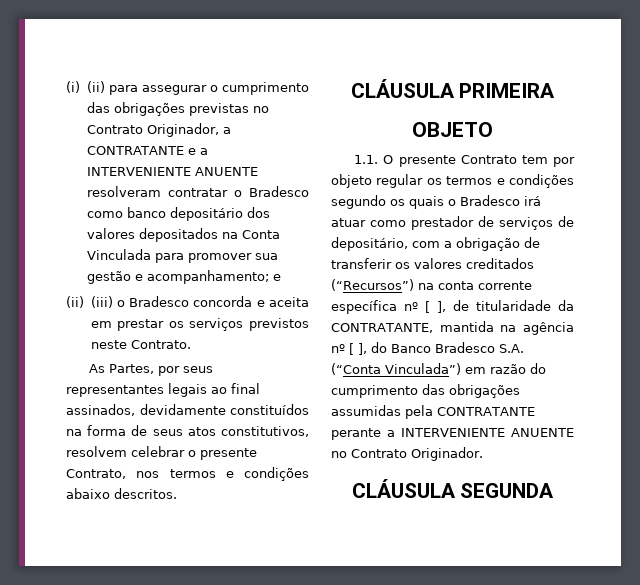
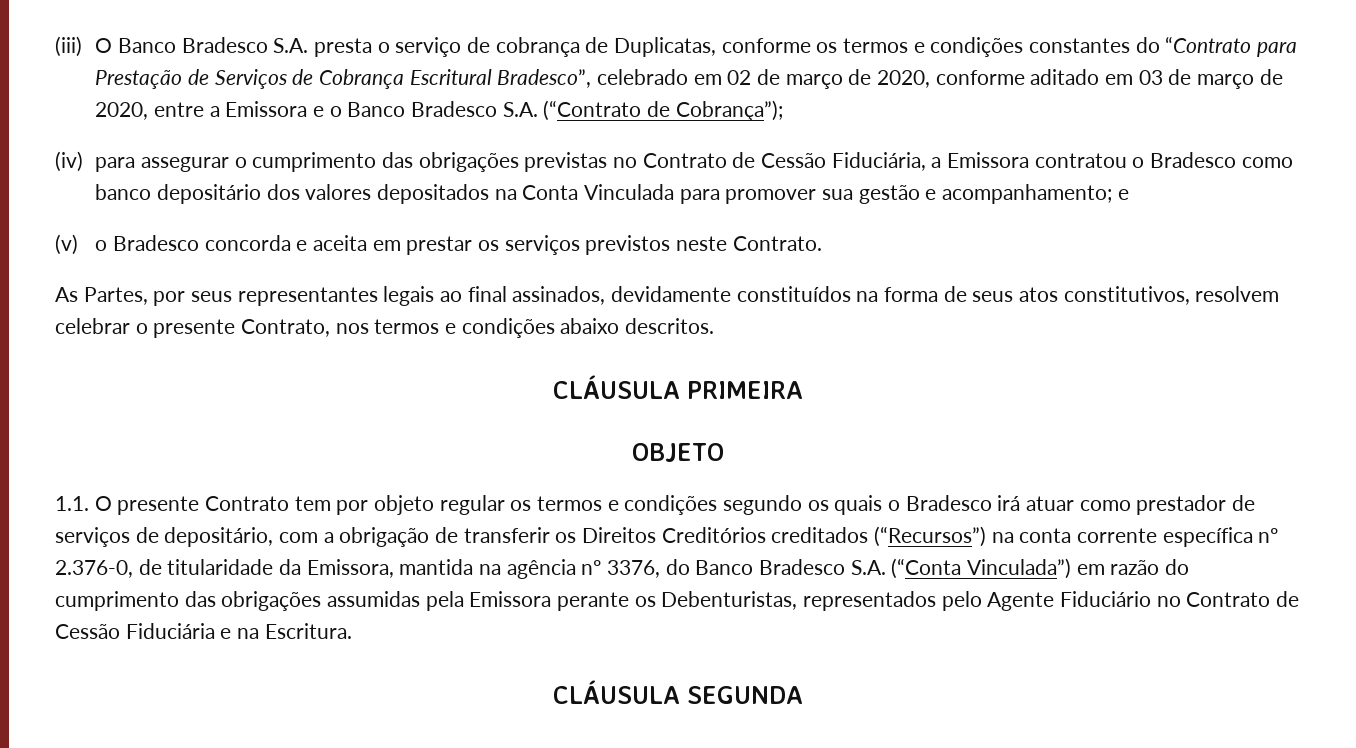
- (i) (ii) para assegurar o cumprimento das obrigações previstas no Contrato Originador, a CONTRATANTE e a INTERVENIENTE ANUENTE resolveram contratar o Bradesco como banco depositário dos valores depositados na Conta Vinculada para promover sua gestão e acompanhamento; e
+ (iii) O Banco Bradesco S.A. presta o serviço de cobrança de Duplicatas, conforme os termos e condições constantes do “Contrato para Prestação de Serviços de Cobrança Escritural Bradesco”, celebrado em 02 de março de 2020, conforme aditado em 03 de março de 2020, entre a Emissora e o Banco Bradesco S.A. (“Contrato de Cobrança”);
+ (iv) para assegurar o cumprimento das obrigações previstas no Contrato de Cessão Fiduciária, a Emissora contratou o Bradesco como banco depositário dos valores depositados na Conta Vinculada para promover sua gestão e acompanhamento; e
- (ii) (iii) o Bradesco concorda e aceita em prestar os serviços previstos neste Contrato.
+ (v) o Bradesco concorda e aceita em prestar os serviços previstos neste Contrato.
- 1.1. O presente Contrato tem por objeto regular os termos e condições segundo os quais o Bradesco irá atuar como prestador de serviços de depositário, com a obrigação de transferir os valores creditados (“Recursos”) na conta corrente específica nº [ ], de titularidade da CONTRATANTE, mantida na agência nº [ ], do Banco Bradesco S.A. (“Conta Vinculada”) em razão do cumprimento das obrigações assumidas pela CONTRATANTE perante a INTERVENIENTE ANUENTE no Contrato Originador.
+ 1.1. O presente Contrato tem por objeto regular os termos e condições segundo os quais o Bradesco irá atuar como prestador de serviços de depositário, com a obrigação de transferir os Direitos Creditórios creditados (“Recursos”) na conta corrente específica nº 2.376-0, de titularidade da Emissora, mantida na agência nº 3376, do Banco Bradesco S.A. (“Conta Vinculada”) em razão do cumprimento das obrigações assumidas pela Emissora perante os Debenturistas, representados pelo Agente Fiduciário no Contrato de Cessão Fiduciária e na Escritura.

